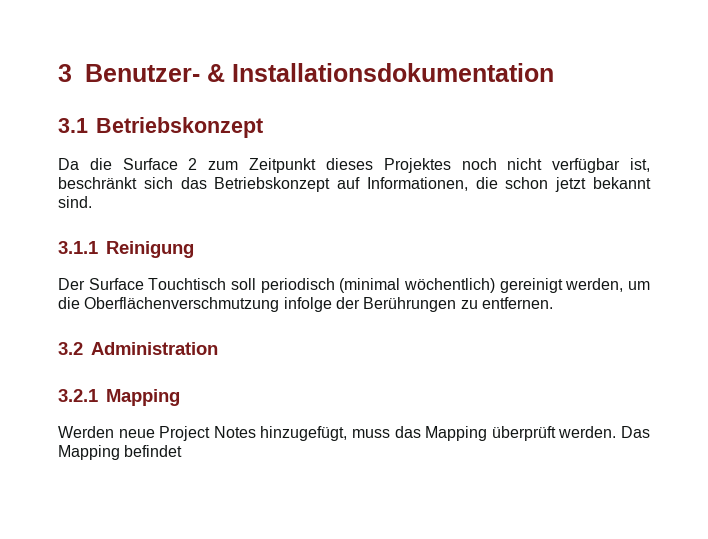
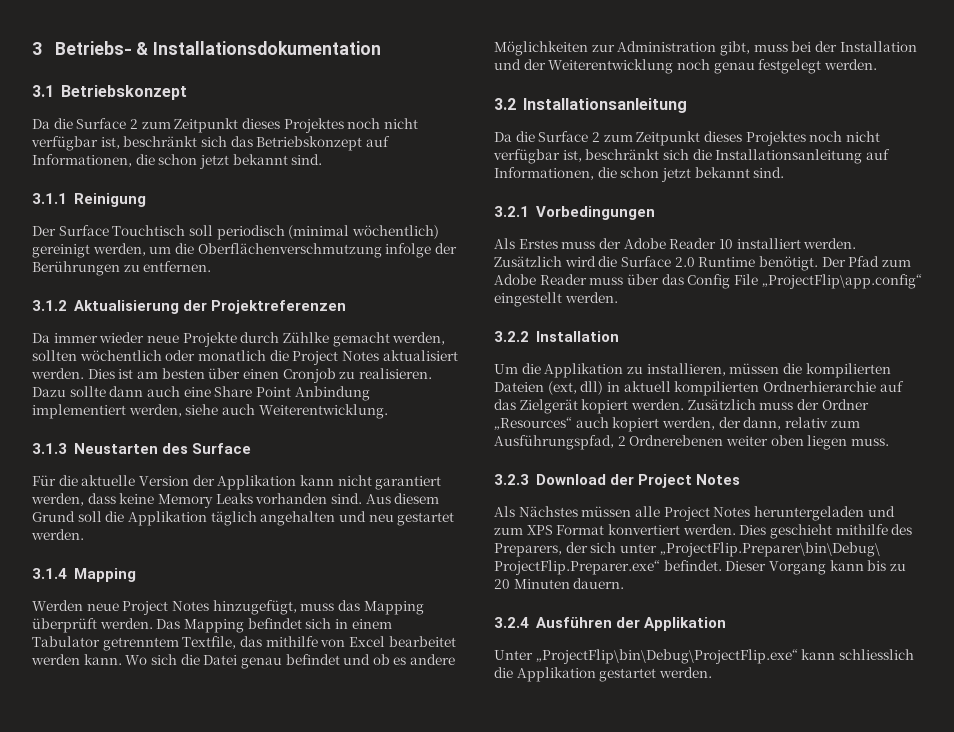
- 3 Benutzer- & Installationsdokumentation
+ 3 Betriebs- & Installationsdokumentation
- 3.2 Administration
- 3.2.1 Mapping
+ 3.1.2 Aktualisierung der Projektreferenzen
+ Da immer wieder neue Projekte durch Zühlke gemacht werden, sollten wöchentlich oder monatlich die Project Notes aktualisiert werden. Dies ist am besten über einen Cronjob zu realisieren. Dazu sollte dann auch eine Share Point Anbindung implementiert werden, siehe auch Weiterentwicklung.
+ 3.1.3 Neustarten des Surface
+ Für die aktuelle Version der Applikation kann nicht garantiert werden, dass keine Memory Leaks vorhanden sind. Aus diesem Grund soll die Applikation täglich angehalten und neu gestartet werden.
+ 3.1.4 Mapping
- Das Mapping befindet
+ Das Mapping befindet sich in einem Tabulator getrenntem Textfile, das mithilfe von Excel bearbeitet werden kann. Wo sich die Datei genau befindet und ob es andere Möglichkeiten zur Administration gibt, muss bei der Installation und der Weiterentwicklung noch genau festgelegt werden.
+ 3.2 Installationsanleitung
+ Da die Surface 2 zum Zeitpunkt dieses Projektes noch nicht verfügbar ist, beschränkt sich die Installationsanleitung auf Informationen, die schon jetzt bekannt sind.
+ 3.2.1 Vorbedingungen
+ Als Erstes muss der Adobe Reader 10 installiert werden. Zusätzlich wird die Surface 2.0 Runtime benötigt. Der Pfad zum Adobe Reader muss über das Config File „ProjectFlip\app.config“ eingestellt werden.
+ 3.2.2 Installation
+ Um die Applikation zu installieren, müssen die kompilierten Dateien (ext, dll) in aktuell kompilierten Ordnerhierarchie auf das Zielgerät kopiert werden. Zusätzlich muss der Ordner „Resources“ auch kopiert werden, der dann, relativ zum Ausführungspfad, 2 Ordnerebenen weiter oben liegen muss.
+ 3.2.3 Download der Project Notes
+ Als Nächstes müssen alle Project Notes heruntergeladen und zum XPS Format konvertiert werden. Dies geschieht mithilfe des Preparers, der sich unter „ProjectFlip.Preparer\bin\Debug\ ProjectFlip.Preparer.exe“ befindet. Dieser Vorgang kann bis zu 20 Minuten dauern.
+ 3.2.4 Ausführen der Applikation
+ Unter „ProjectFlip\bin\Debug\ProjectFlip.exe“ kann schliesslich die Applikation gestartet werden.

